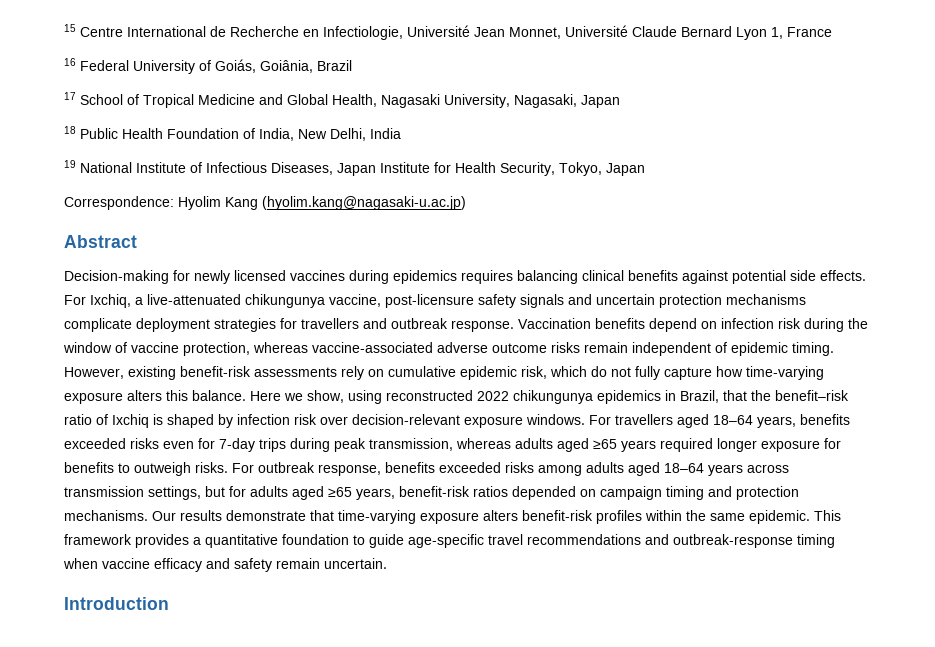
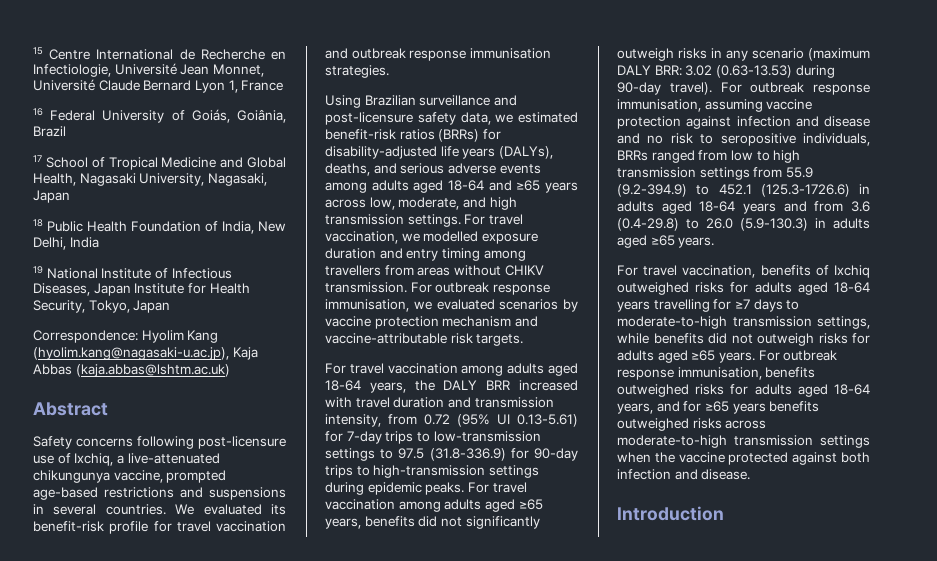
- Correspondence: Hyolim Kang (hyolim.kang@nagasaki-u.ac.jp)
+ Correspondence: Hyolim Kang (hyolim.kang@nagasaki-u.ac.jp), Kaja Abbas (kaja.abbas@lshtm.ac.uk)
  Abstract
- Decision-making for newly licensed vaccines during epidemics requires balancing clinical benefits against potential side effects. For Ixchiq, a live-attenuated chikungunya vaccine, post-licensure safety signals and uncertain protection mechanisms complicate deployment strategies for travellers and outbreak response. Vaccination benefits depend on infection risk during the window of vaccine protection, whereas vaccine-associated adverse outcome risks remain independent of epidemic timing. However, existing benefit-risk assessments rely on cumulative epidemic risk, which do not fully capture how time-varying exposure alters this balance. Here we show, using reconstructed 2022 chikungunya epidemics in Brazil, that the benefit–risk ratio of Ixchiq is shaped by infection risk over decision-relevant exposure windows. For travellers aged 18–64 years, benefits exceeded risks even for 7-day trips during peak transmission, whereas adults aged ≥65 years required longer exposure for benefits to outweigh risks. For outbreak response, benefits exceeded risks among adults aged 18–64 years across transmission settings, but for adults aged ≥65 years, benefit-risk ratios depended on campaign timing and protection mechanisms. Our results demonstrate that time-varying exposure alters benefit-risk profiles within the same epidemic. This framework provides a quantitative foundation to guide age-specific travel recommendations and outbreak-response timing when vaccine efficacy and safety remain uncertain.
+ Safety concerns following post-licensure use of Ixchiq, a live-attenuated chikungunya vaccine, prompted age-based restrictions and suspensions in several countries. We evaluated its benefit-risk profile for travel vaccination and outbreak response immunisation strategies.
+ Using Brazilian surveillance and post-licensure safety data, we estimated benefit-risk ratios (BRRs) for disability-adjusted life years (DALYs), deaths, and serious adverse events among adults aged 18-64 and ≥65 years across low, moderate, and high transmission settings. For travel vaccination, we modelled exposure duration and entry timing among travellers from areas without CHIKV transmission. For outbreak response immunisation, we evaluated scenarios by vaccine protection mechanism and vaccine-attributable risk targets.
+ For travel vaccination among adults aged 18-64 years, the DALY BRR increased with travel duration and transmission intensity, from 0.72 (95% UI 0.13-5.61) for 7-day trips to low-transmission settings to 97.5 (31.8-336.9) for 90-day trips to high-transmission settings during epidemic peaks. For travel vaccination among adults aged ≥65 years, benefits did not significantly outweigh risks in any scenario (maximum DALY BRR: 3.02 (0.63-13.53) during 90-day travel). For outbreak response immunisation, assuming vaccine protection against infection and disease and no risk to seropositive individuals, BRRs ranged from low to high transmission settings from 55.9 (9.2-394.9) to 452.1 (125.3-1726.6) in adults aged 18-64 years and from 3.6 (0.4-29.8) to 26.0 (5.9-130.3) in adults aged ≥65 years.
+ For travel vaccination, benefits of Ixchiq outweighed risks for adults aged 18-64 years travelling for ≥7 days to moderate-to-high transmission settings, while benefits did not outweigh risks for adults aged ≥65 years. For outbreak response immunisation, benefits outweighed risks for adults aged 18-64 years, and for ≥65 years benefits outweighed risks across moderate-to-high transmission settings when the vaccine protected against both infection and disease.

